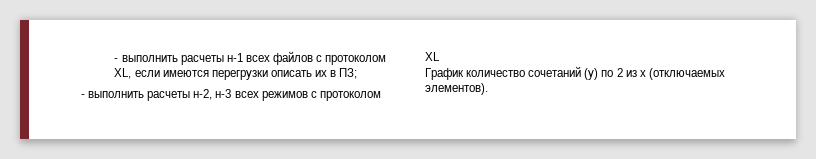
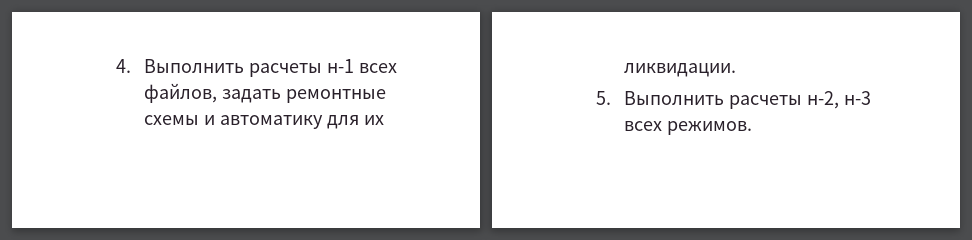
- - выполнить расчеты н-1 всех файлов с протоколом XL, если имеются перегрузки описать их в ПЗ;
- - выполнить расчеты н-2, н-3 всех режимов с протоколом XL
- График количество сочетаний (y) по 2 из х (отключаемых элементов).
+ 4. Выполнить расчеты н-1 всех файлов, задать ремонтные схемы и автоматику для их ликвидации.
+ 5. Выполнить расчеты н-2, н-3 всех режимов.

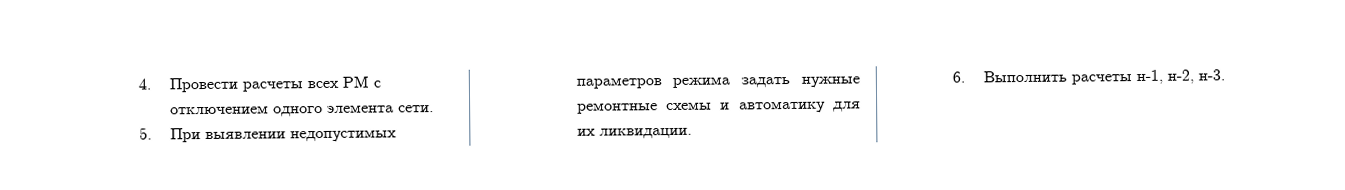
- 4. Выполнить расчеты н-1 всех файлов, задать ремонтные схемы и автоматику для их ликвидации.
+ 4. Провести расчеты всех РМ с отключением одного элемента сети.
+ 5. При выявлении недопустимых параметров режима задать нужные ремонтные схемы и автоматику для их ликвидации.
- 5. Выполнить расчеты н-2, н-3 всех режимов.
+ 6. Выполнить расчеты н-1, н-2, н-3.

